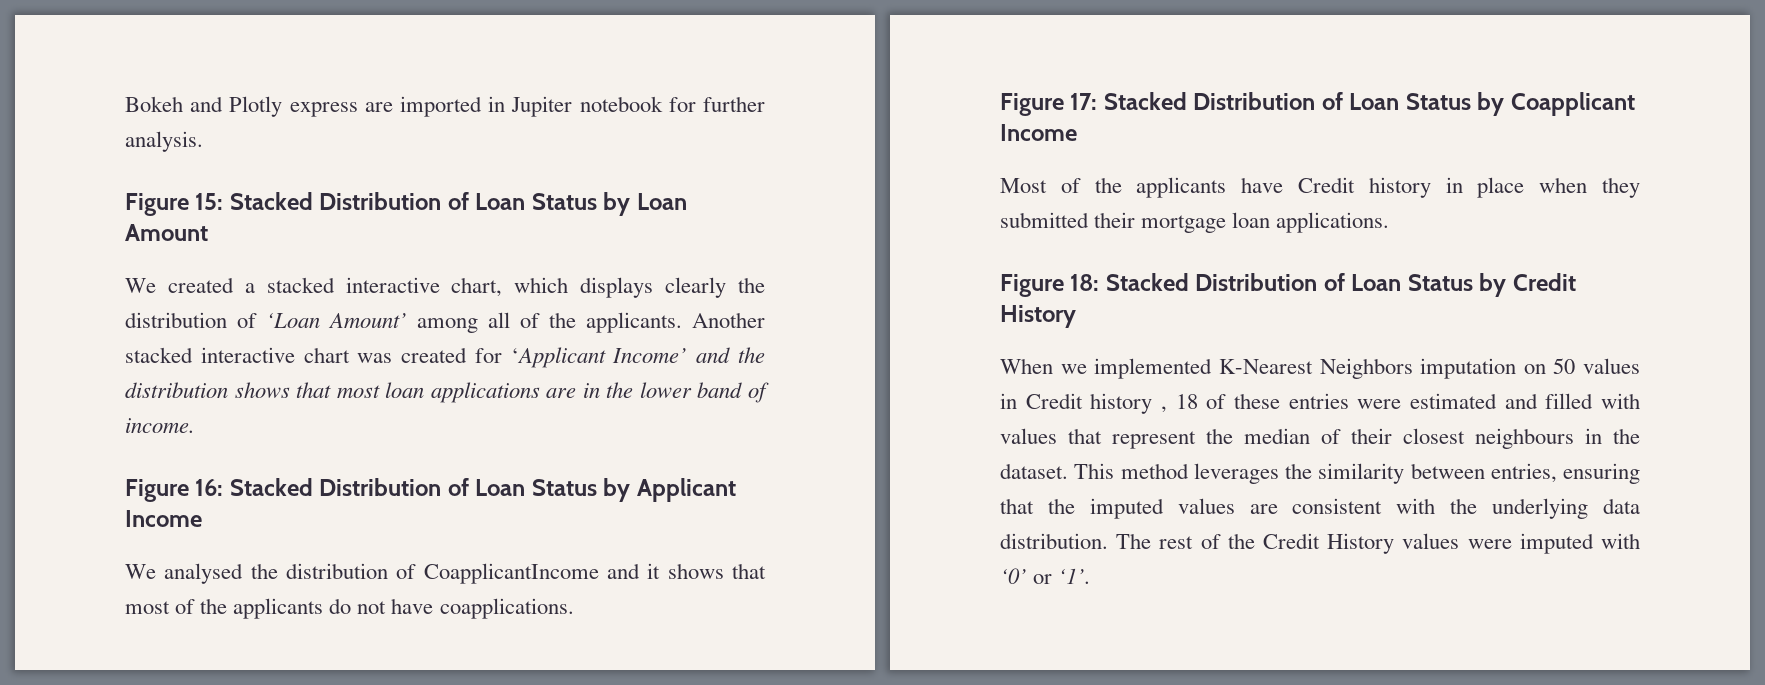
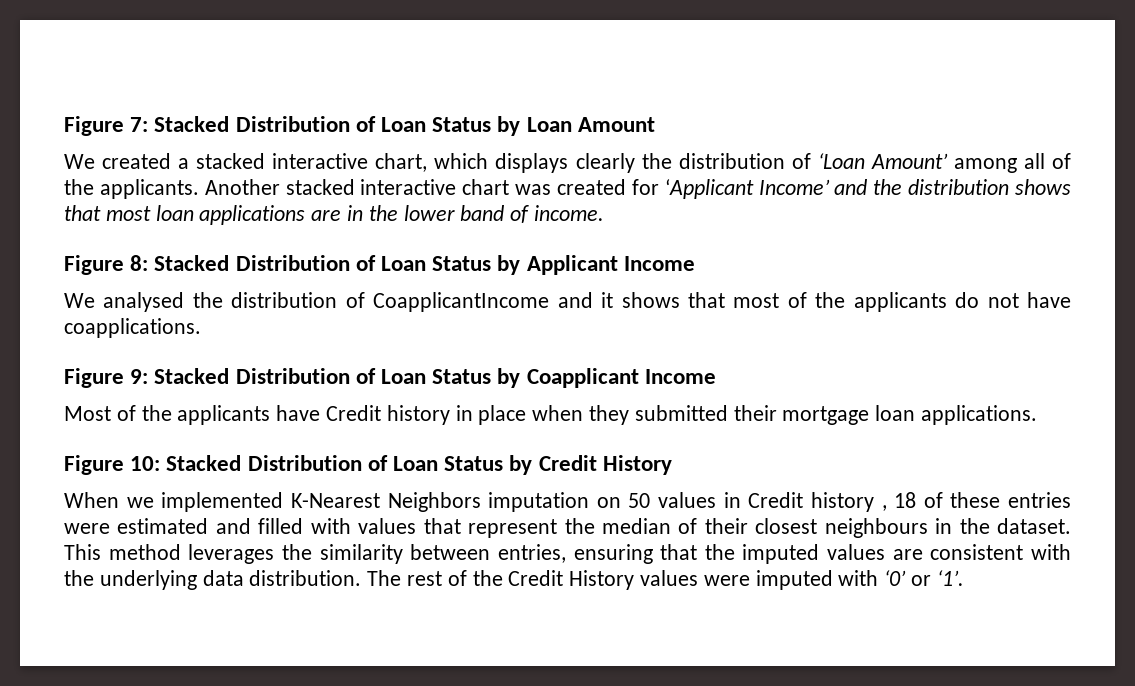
- Bokeh and Plotly express are imported in Jupiter notebook for further analysis.
- Figure 15: Stacked Distribution of Loan Status by Loan Amount
+ Figure 7: Stacked Distribution of Loan Status by Loan Amount
- Figure 16: Stacked Distribution of Loan Status by Applicant Income
+ Figure 8: Stacked Distribution of Loan Status by Applicant Income
- Figure 17: Stacked Distribution of Loan Status by Coapplicant Income
+ Figure 9: Stacked Distribution of Loan Status by Coapplicant Income
- Figure 18: Stacked Distribution of Loan Status by Credit History
+ Figure 10: Stacked Distribution of Loan Status by Credit History

